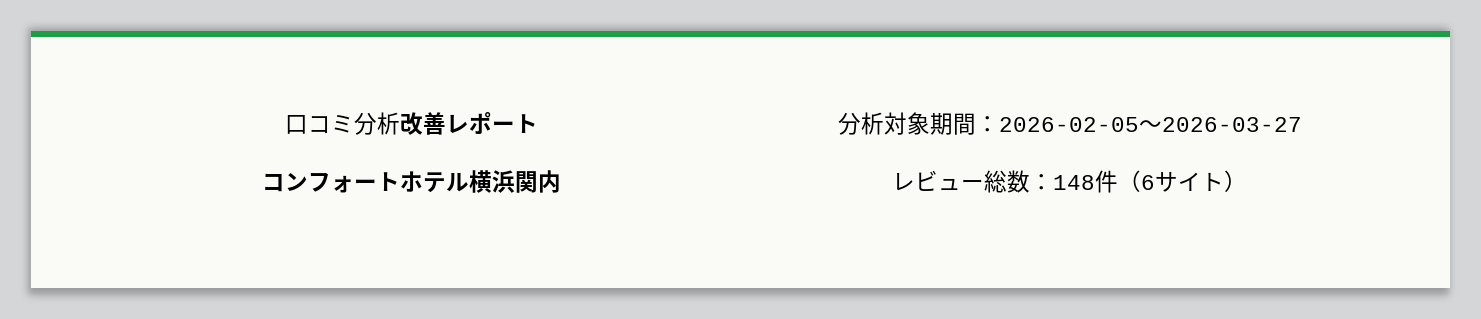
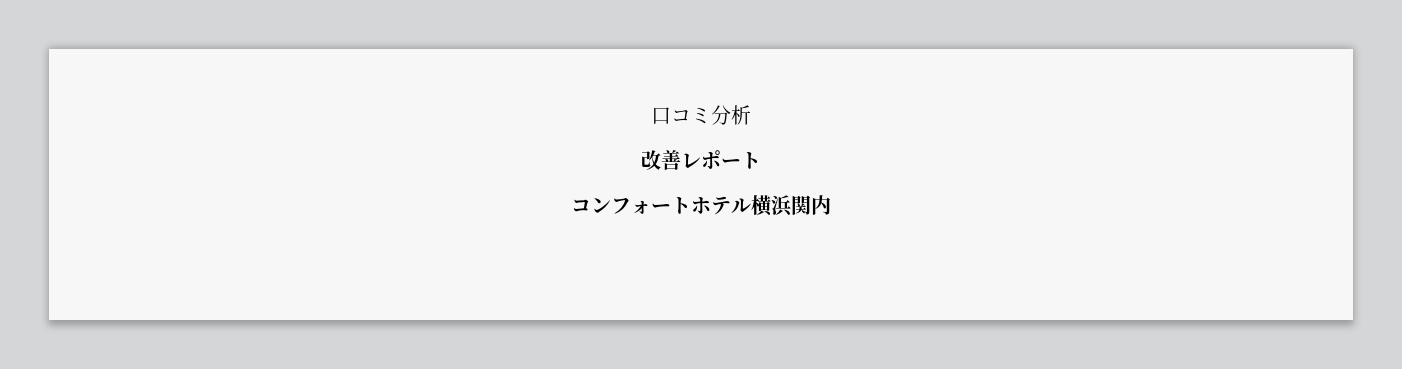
- 口コミ分析改善レポート
+ 口コミ分析
+ 改善レポート
- 分析対象期間：2026-02-05〜2026-03-27
- レビュー総数：148件（6サイト）

